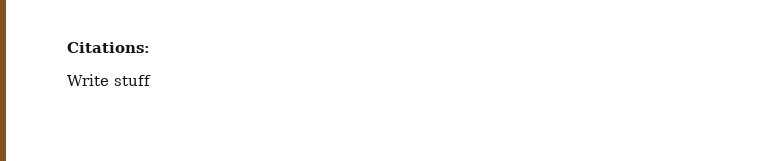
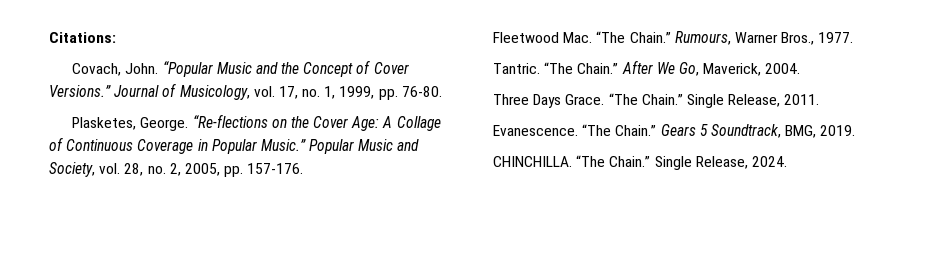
- Write stuff
+ Covach, John. “Popular Music and the Concept of Cover Versions.” Journal of Musicology, vol. 17, no. 1, 1999, pp. 76-80.
+ Plasketes, George. “Re-flections on the Cover Age: A Collage of Continuous Coverage in Popular Music.” Popular Music and Society, vol. 28, no. 2, 2005, pp. 157-176.
+ Fleetwood Mac. “The Chain.” Rumours, Warner Bros., 1977.
+ Tantric. “The Chain.” After We Go, Maverick, 2004.
+ Three Days Grace. “The Chain.” Single Release, 2011.
+ Evanescence. “The Chain.” Gears 5 Soundtrack, BMG, 2019.
+ CHINCHILLA. “The Chain.” Single Release, 2024.

